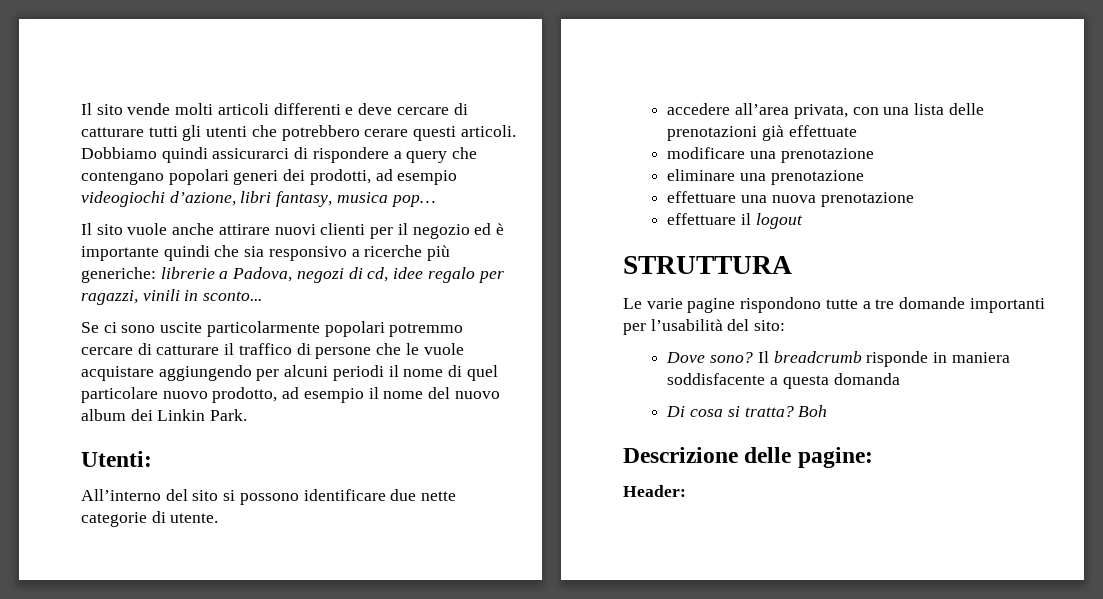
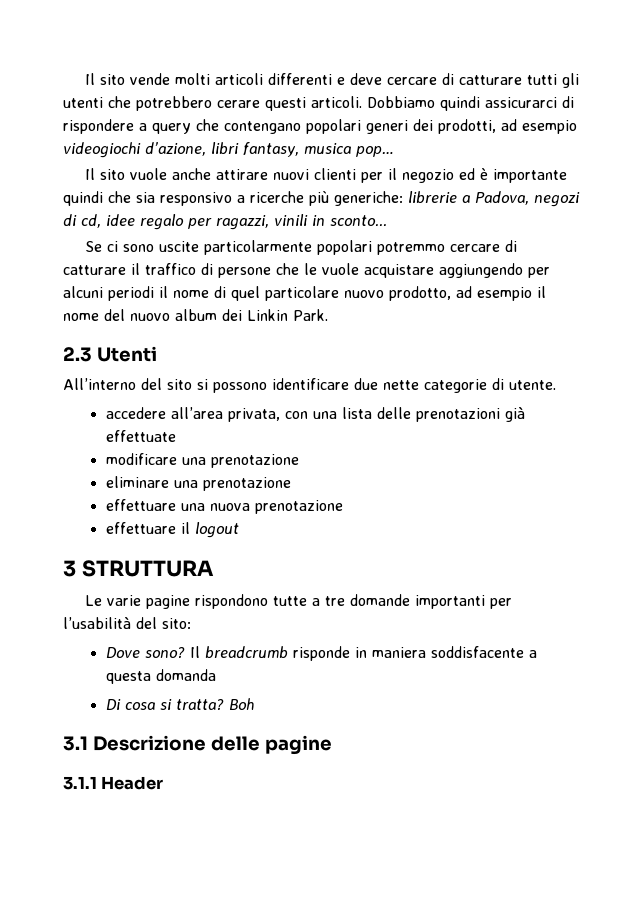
- Utenti:
+ 2.3 Utenti
- STRUTTURA
+ 3 STRUTTURA
- Descrizione delle pagine:
- Header:
+ 3.1 Descrizione delle pagine
+ 3.1.1 Header

